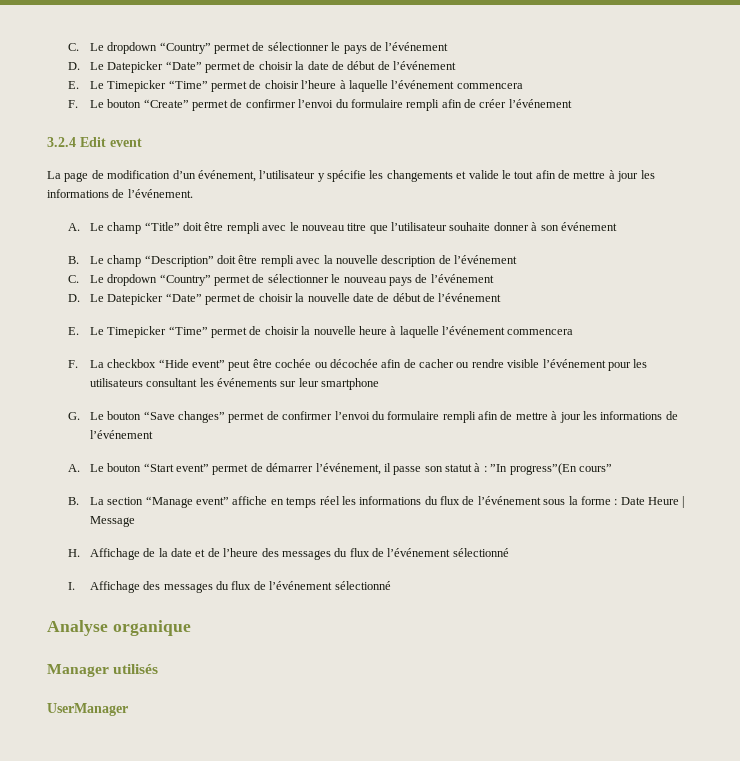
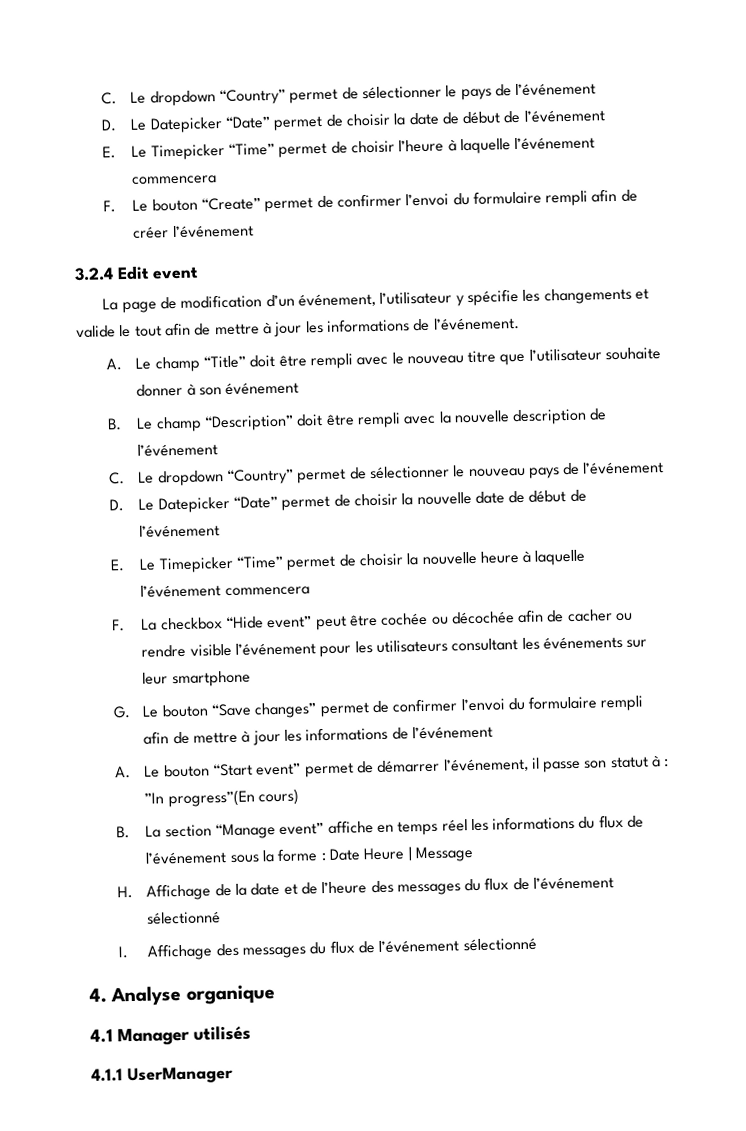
- A. Le bouton “Start event” permet de démarrer l’événement, il passe son statut à : ”In progress”(En cours”
+ A. Le bouton “Start event” permet de démarrer l’événement, il passe son statut à : ”In progress”(En cours)
- Analyse organique
+ 4. Analyse organique
- Manager utilisés
+ 4.1 Manager utilisés
- UserManager
+ 4.1.1 UserManager

